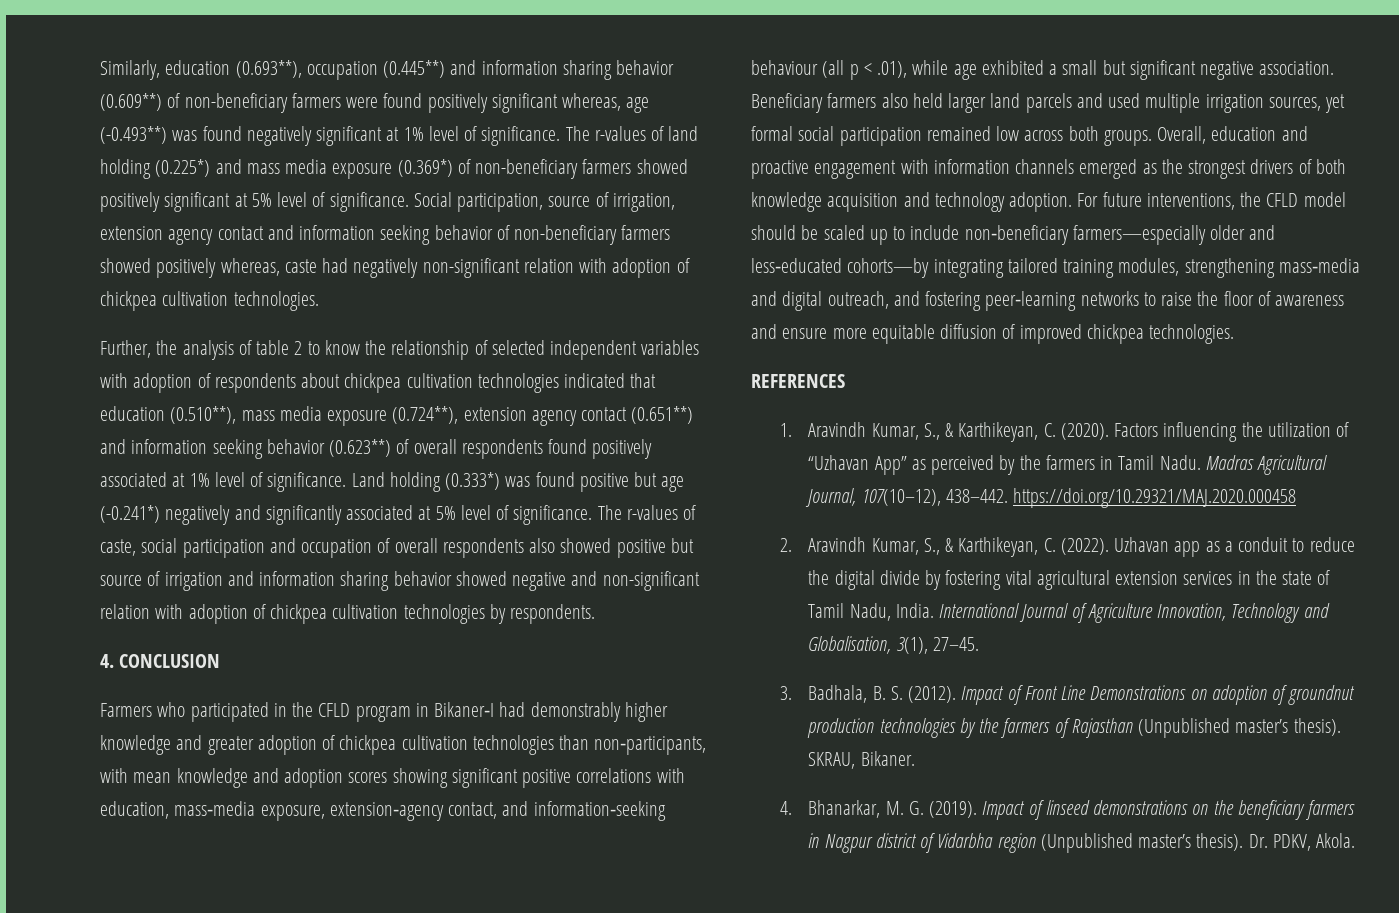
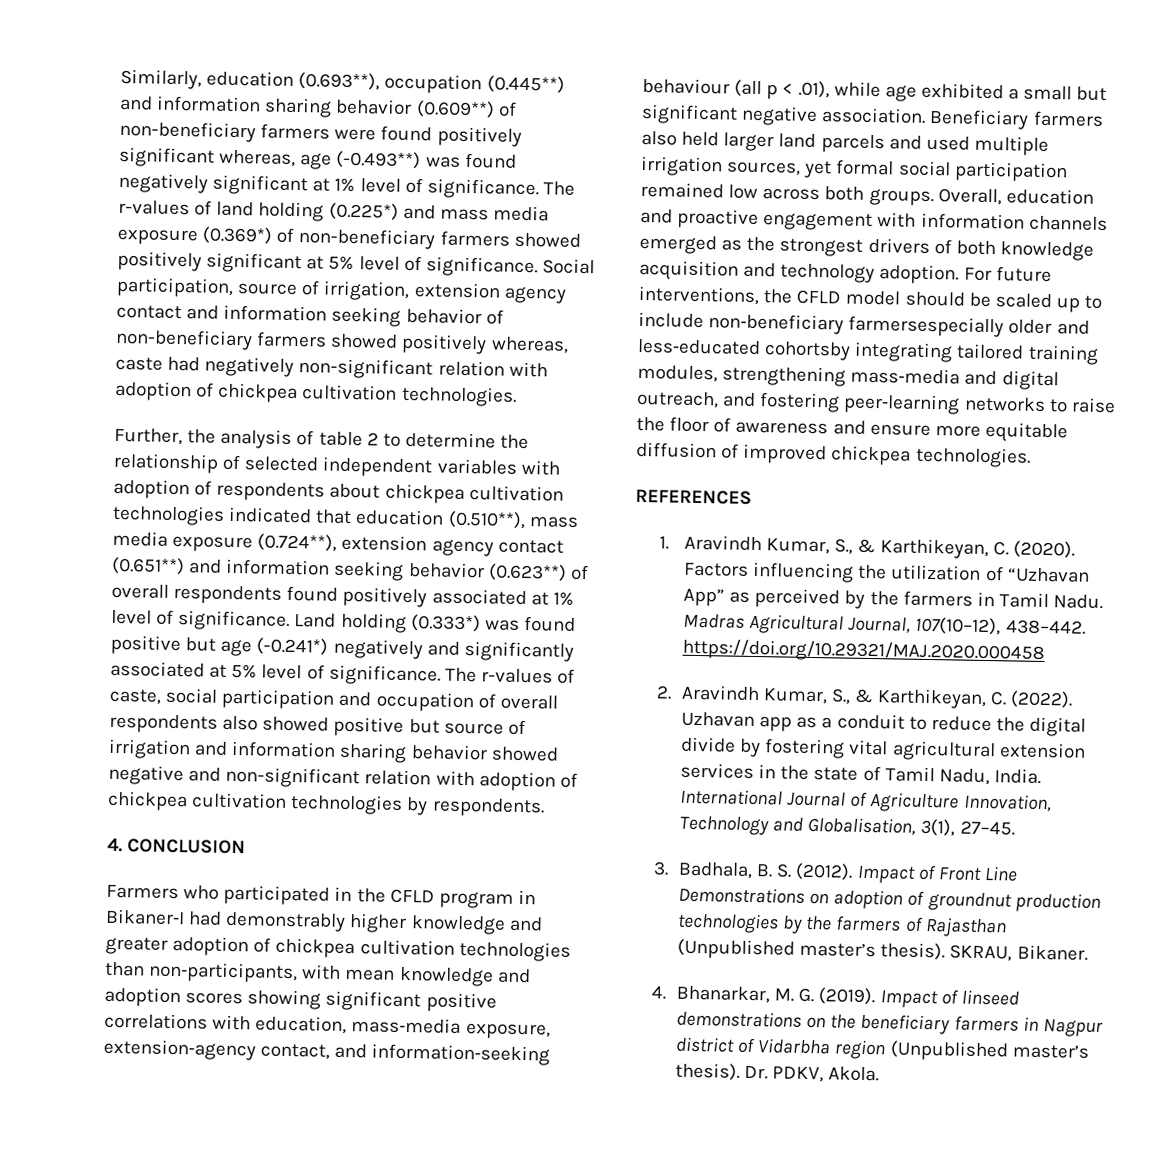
- Further, the analysis of table 2 to know the relationship of selected independent variables with adoption of respondents about chickpea cultivation technologies indicated that education (0.510**), mass media exposure (0.724**), extension agency contact (0.651**) and information seeking behavior (0.623**) of overall respondents found positively associated at 1% level of significance.
+ Further, the analysis of table 2 to determine the relationship of selected independent variables with adoption of respondents about chickpea cultivation technologies indicated that education (0.510**), mass media exposure (0.724**), extension agency contact (0.651**) and information seeking behavior (0.623**) of overall respondents found positively associated at 1% level of significance.
- For future interventions, the CFLD model should be scaled up to include non‐beneficiary farmers—especially older and less‐educated cohorts—by integrating tailored training modules, strengthening mass‐media and digital outreach, and fostering peer‐learning networks to raise the floor of awareness and ensure more equitable diffusion of improved chickpea technologies.
+ For future interventions, the CFLD model should be scaled up to include non‐beneficiary farmersespecially older and less‐educated cohortsby integrating tailored training modules, strengthening mass‐media and digital outreach, and fostering peer‐learning networks to raise the floor of awareness and ensure more equitable diffusion of improved chickpea technologies.

